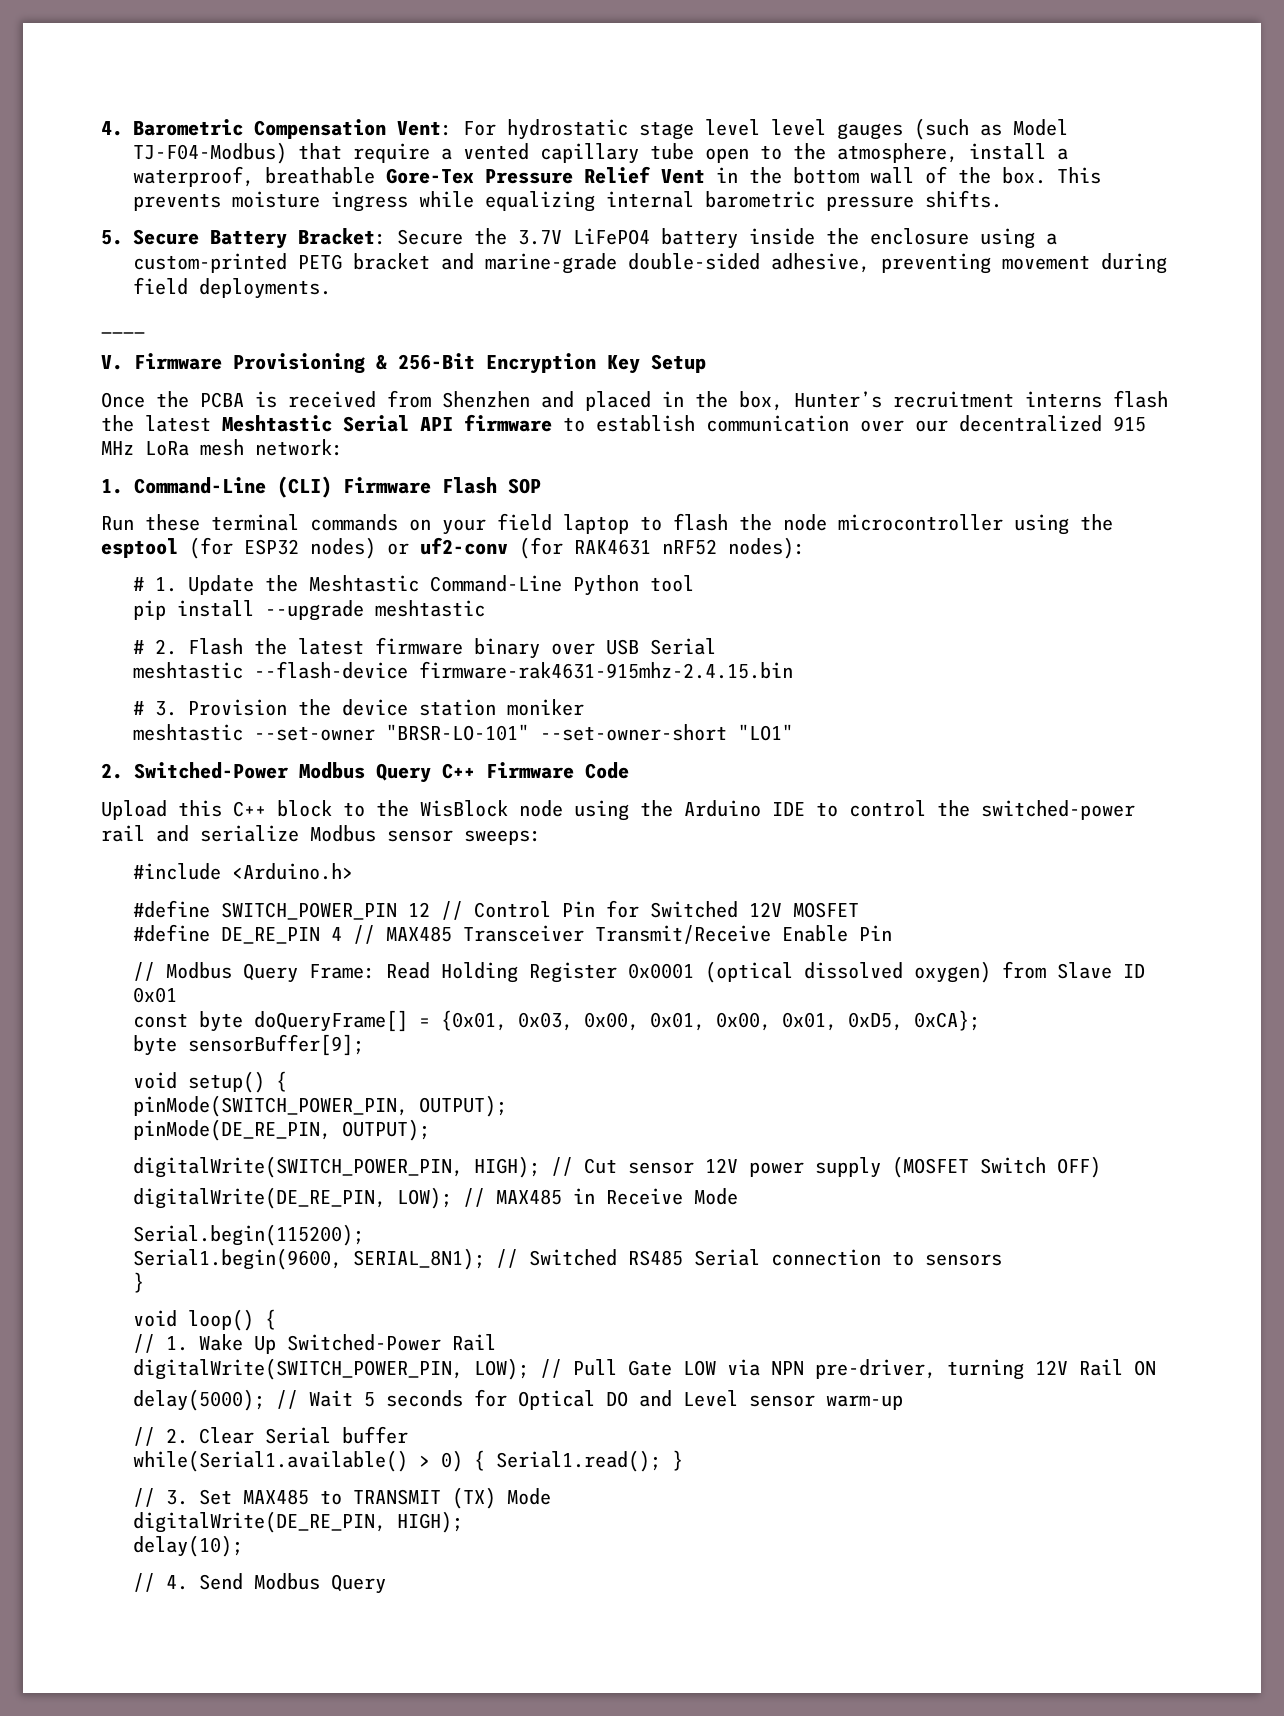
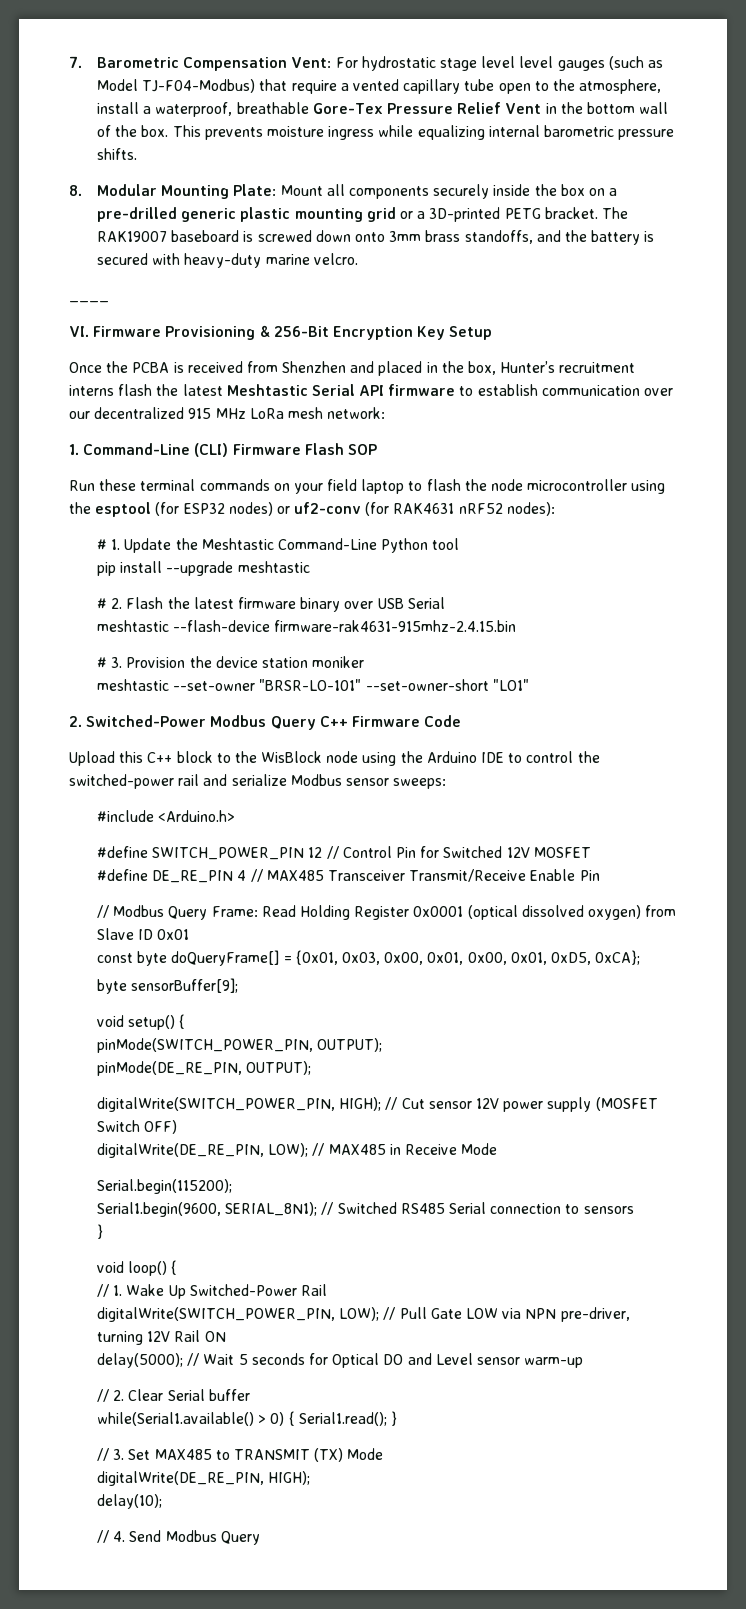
- 4. Barometric Compensation Vent: For hydrostatic stage level level gauges (such as Model TJ-F04-Modbus) that require a vented capillary tube open to the atmosphere, install a waterproof, breathable Gore-Tex Pressure Relief Vent in the bottom wall of the box.
+ 7. Barometric Compensation Vent: For hydrostatic stage level level gauges (such as Model TJ-F04-Modbus) that require a vented capillary tube open to the atmosphere, install a waterproof, breathable Gore-Tex Pressure Relief Vent in the bottom wall of the box.
- 5. Secure Battery Bracket: Secure the 3.7V LiFePO4 battery inside the enclosure using a custom-printed PETG bracket and marine-grade double-sided adhesive, preventing movement during field deployments.
+ 8. Modular Mounting Plate: Mount all components securely inside the box on a pre-drilled generic plastic mounting grid or a 3D-printed PETG bracket. The RAK19007 baseboard is screwed down onto 3mm brass standoffs, and the battery is secured with heavy-duty marine velcro.
- V. Firmware Provisioning & 256-Bit Encryption Key Setup
+ VI. Firmware Provisioning & 256-Bit Encryption Key Setup

